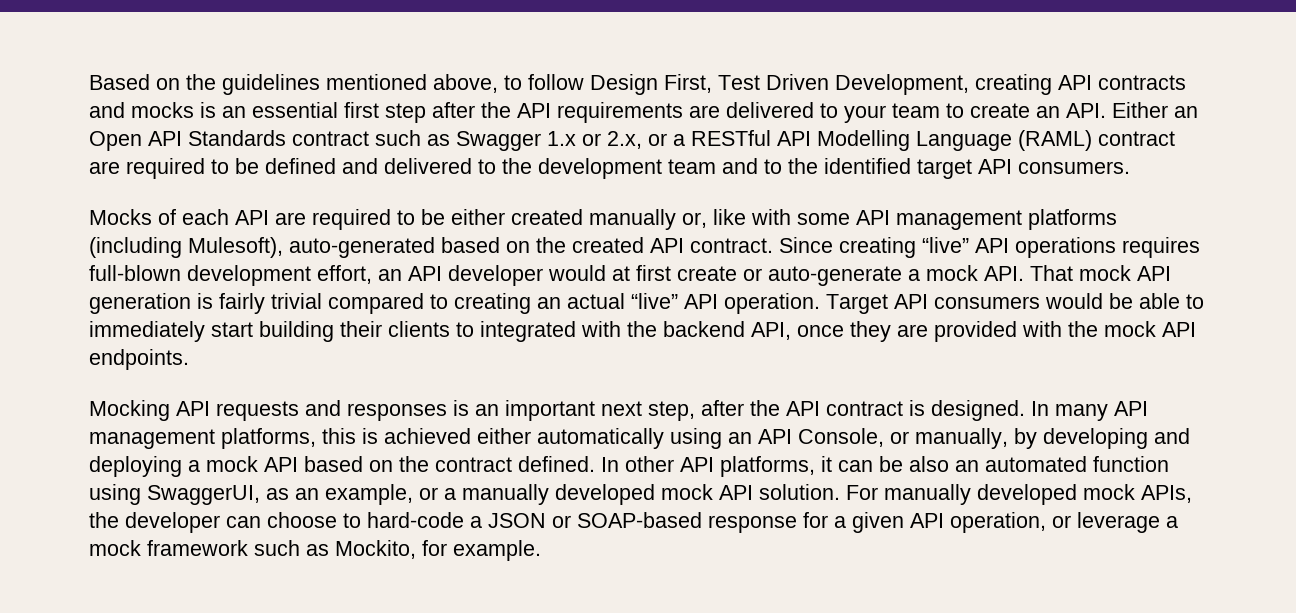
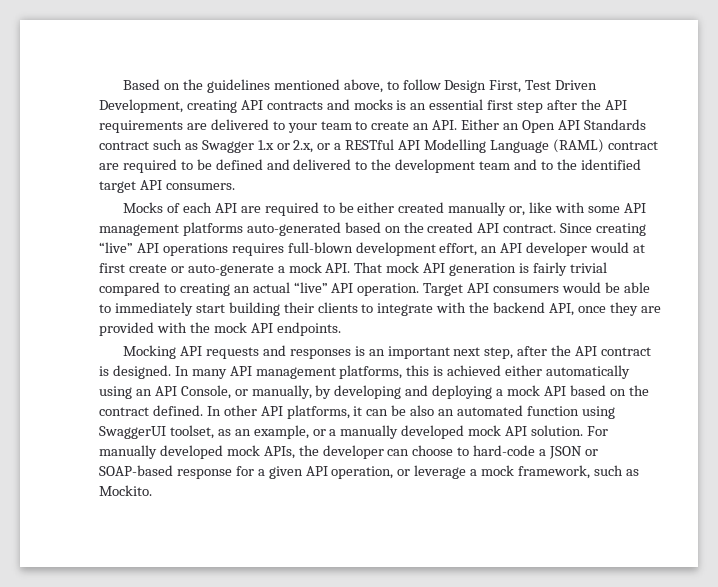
- Mocks of each API are required to be either created manually or, like with some API management platforms (including Mulesoft), auto-generated based on the created API contract.
+ Mocks of each API are required to be either created manually or, like with some API management platforms auto-generated based on the created API contract.
- Target API consumers would be able to immediately start building their clients to integrated with the backend API, once they are provided with the mock API endpoints.
+ Target API consumers would be able to immediately start building their clients to integrate with the backend API, once they are provided with the mock API endpoints.
- In other API platforms, it can be also an automated function using SwaggerUI, as an example, or a manually developed mock API solution.
+ In other API platforms, it can be also an automated function using SwaggerUI toolset, as an example, or a manually developed mock API solution.
- For manually developed mock APIs, the developer can choose to hard-code a JSON or SOAP-based response for a given API operation, or leverage a mock framework such as Mockito, for example.
+ For manually developed mock APIs, the developer can choose to hard-code a JSON or SOAP-based response for a given API operation, or leverage a mock framework, such as Mockito.

